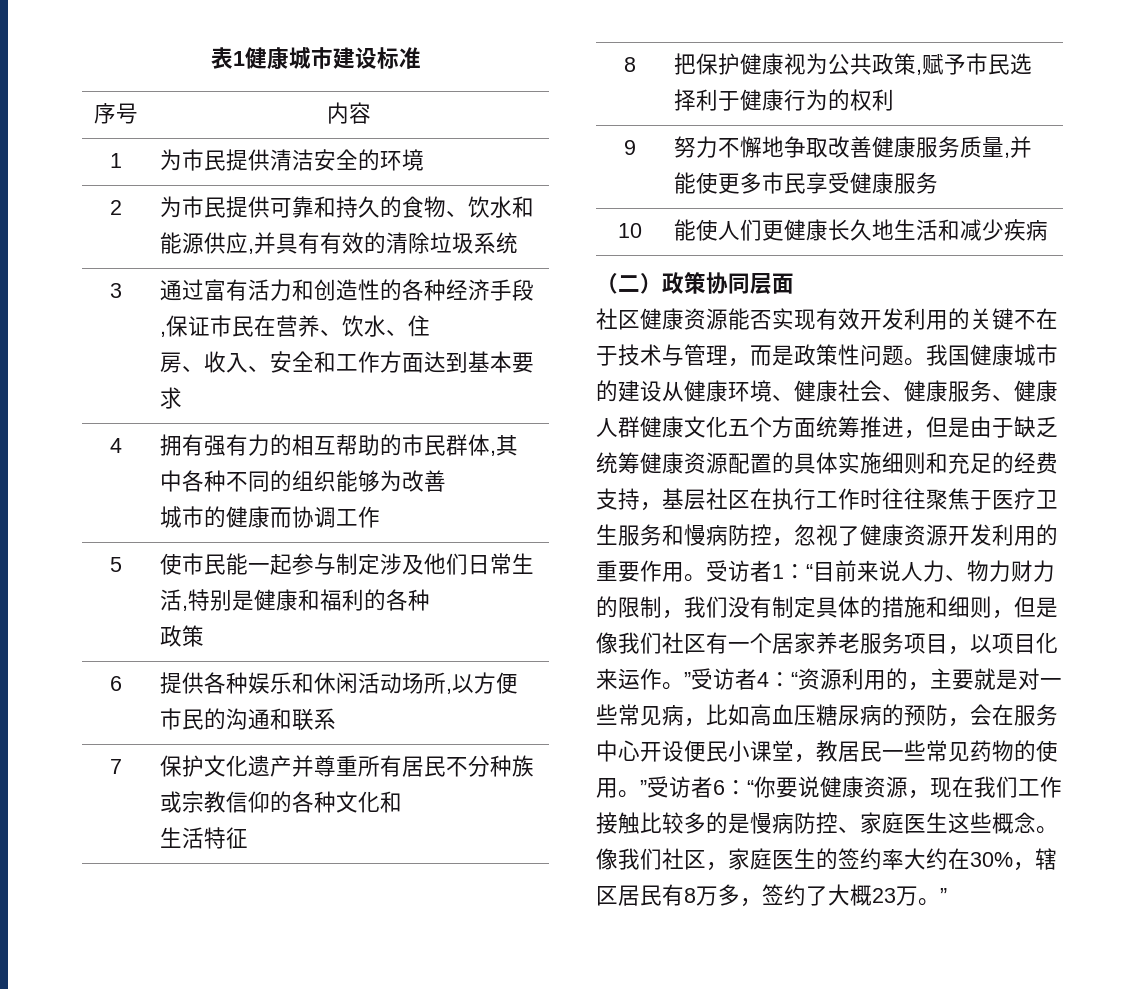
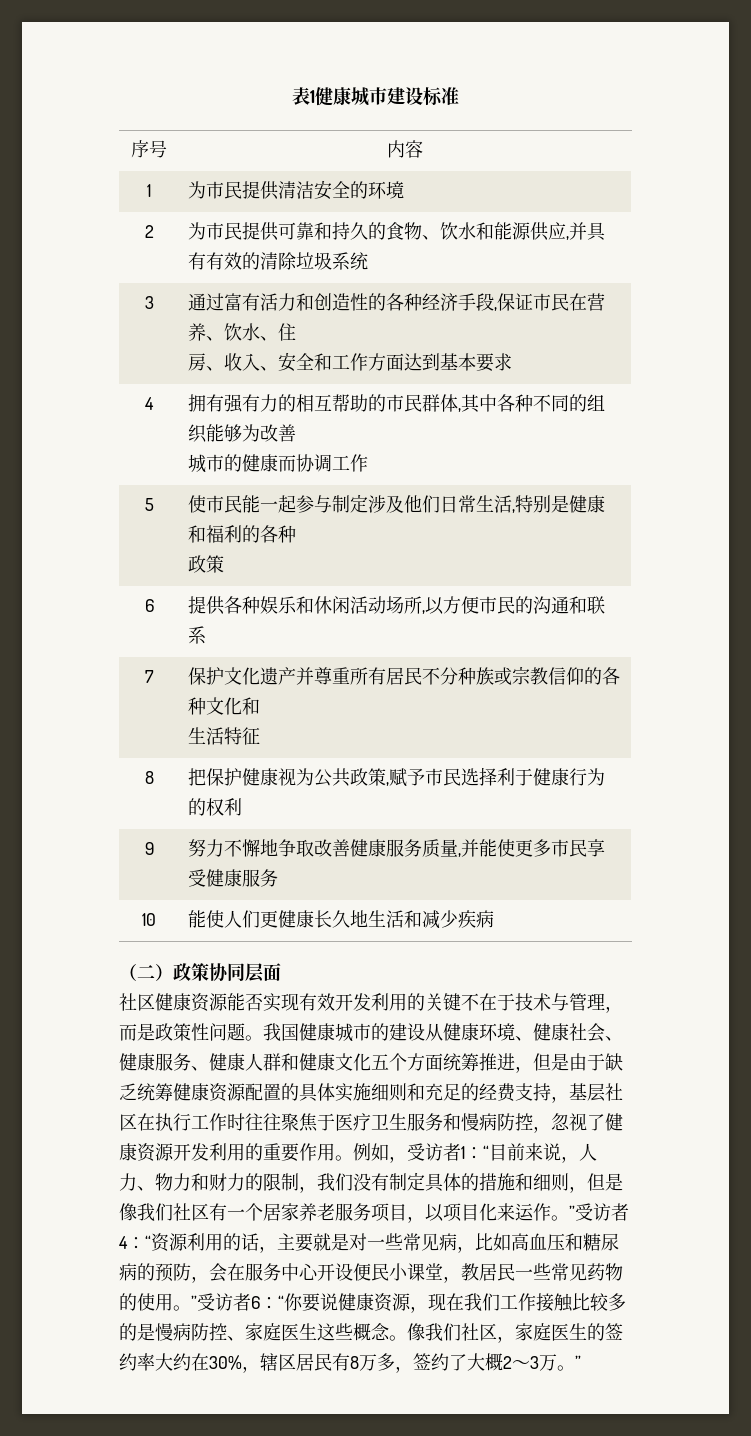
- 我国健康城市的建设从健康环境、健康社会、健康服务、健康人群健康文化五个方面统筹推进，但是由于缺乏统筹健康资源配置的具体实施细则和充足的经费支持，基层社区在执行工作时往往聚焦于医疗卫生服务和慢病防控，忽视了健康资源开发利用的重要作用。
+ 我国健康城市的建设从健康环境、健康社会、健康服务、健康人群和健康文化五个方面统筹推进，但是由于缺乏统筹健康资源配置的具体实施细则和充足的经费支持，基层社区在执行工作时往往聚焦于医疗卫生服务和慢病防控，忽视了健康资源开发利用的重要作用。
- 受访者1：
+ 例如，受访者1：
- “目前来说人力、物力财力的限制，我们没有制定具体的措施和细则，但是像我们社区有一个居家养老服务项目，以项目化来运作。”受访者4：
+ “目前来说，人力、物力和财力的限制，我们没有制定具体的措施和细则，但是像我们社区有一个居家养老服务项目，以项目化来运作。”受访者4：
- “资源利用的，主要就是对一些常见病，比如高血压糖尿病的预防，会在服务中心开设便民小课堂，教居民一些常见药物的使用。”受访者6：
+ “资源利用的话，主要就是对一些常见病，比如高血压和糖尿病的预防，会在服务中心开设便民小课堂，教居民一些常见药物的使用。”受访者6：
- 像我们社区，家庭医生的签约率大约在30%，辖区居民有8万多，签约了大概23万。”
+ 像我们社区，家庭医生的签约率大约在30%，辖区居民有8万多，签约了大概2～3万。”

